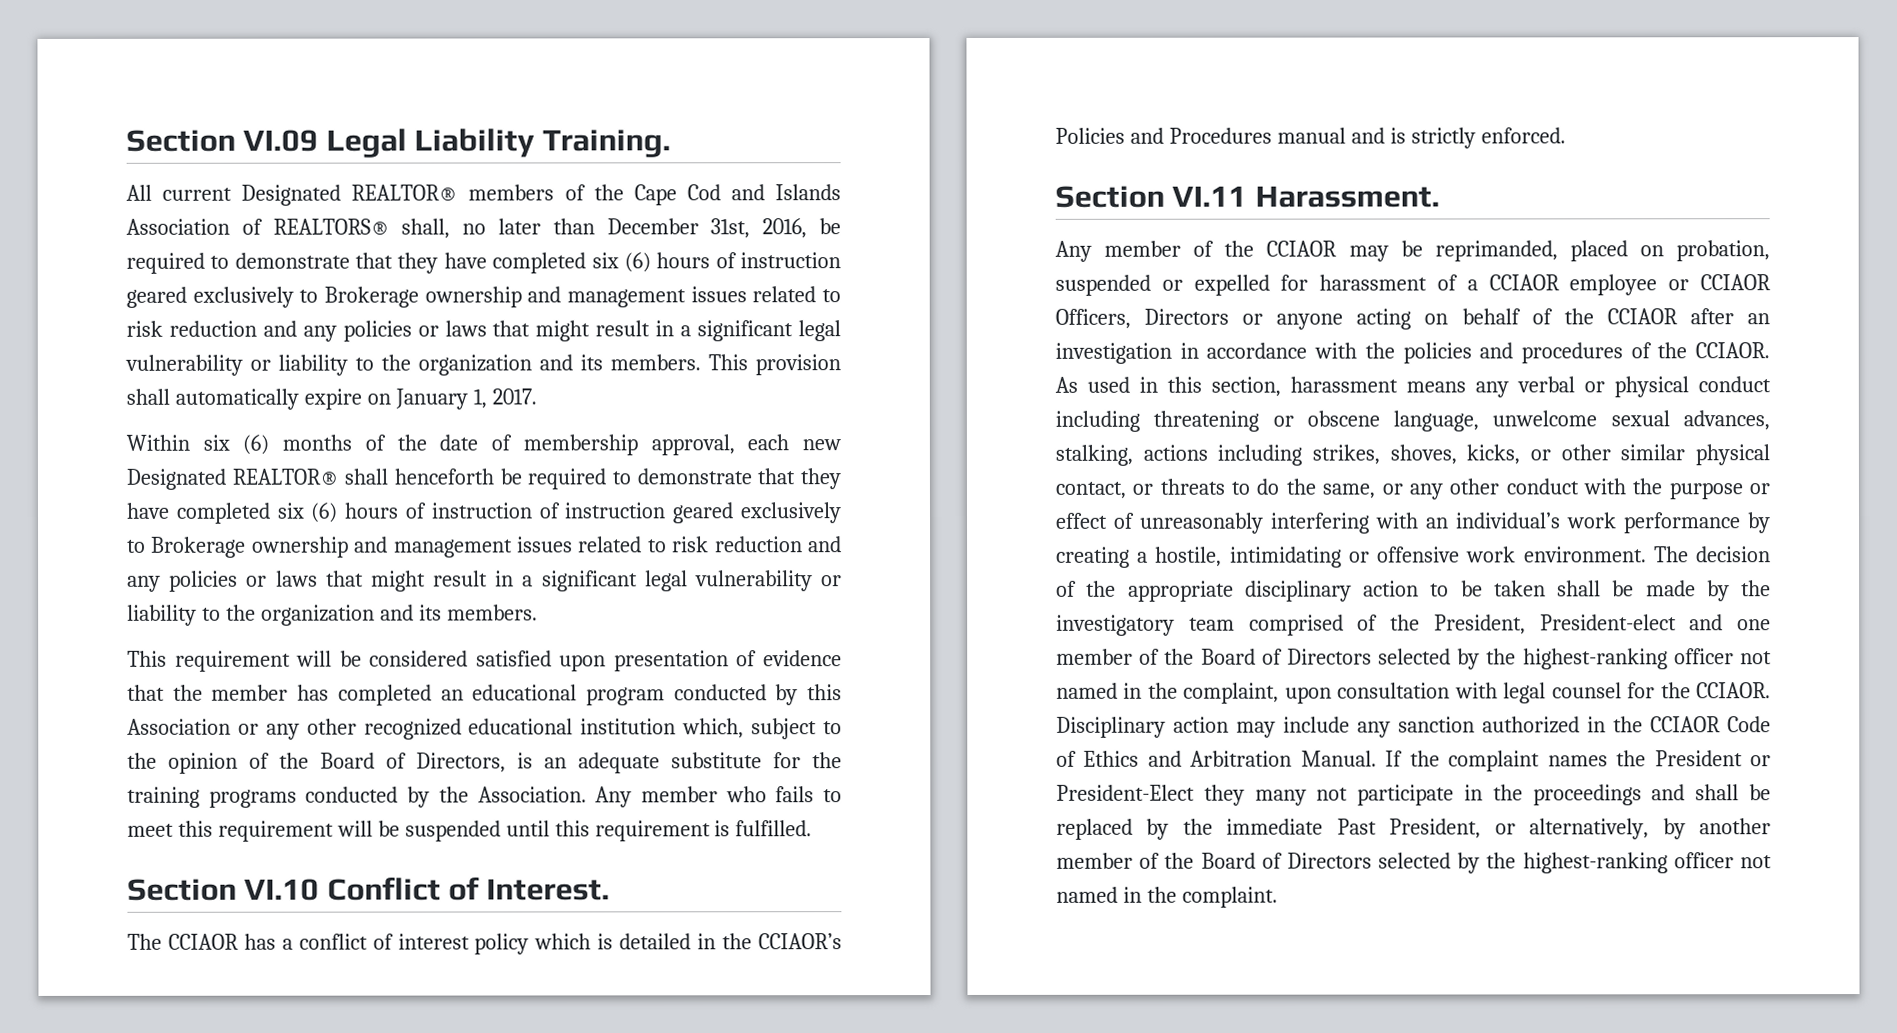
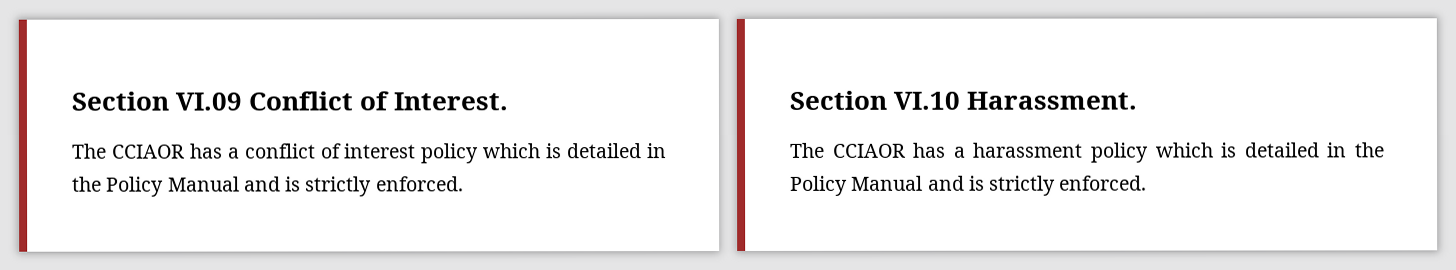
- Section VI.09 Legal Liability Training.
- All current Designated REALTOR® members of the Cape Cod and Islands Association of REALTORS® shall, no later than December 31st, 2016, be required to demonstrate that they have completed six (6) hours of instruction geared exclusively to Brokerage ownership and management issues related to risk reduction and any policies or laws that might result in a significant legal vulnerability or liability to the organization and its members. This provision shall automatically expire on January 1, 2017.
- Within six (6) months of the date of membership approval, each new Designated REALTOR® shall henceforth be required to demonstrate that they have completed six (6) hours of instruction of instruction geared exclusively to Brokerage ownership and management issues related to risk reduction and any policies or laws that might result in a significant legal vulnerability or liability to the organization and its members.
- This requirement will be considered satisfied upon presentation of evidence that the member has completed an educational program conducted by this Association or any other recognized educational institution which, subject to the opinion of the Board of Directors, is an adequate substitute for the training programs conducted by the Association. Any member who fails to meet this requirement will be suspended until this requirement is fulfilled.
- Section VI.10 Conflict of Interest.
+ Section VI.09 Conflict of Interest.
- The CCIAOR has a conflict of interest policy which is detailed in the CCIAOR’s Policies and Procedures manual and is strictly enforced.
+ The CCIAOR has a conflict of interest policy which is detailed in the Policy Manual and is strictly enforced.
- Section VI.11 Harassment.
+ Section VI.10 Harassment.
- Any member of the CCIAOR may be reprimanded, placed on probation, suspended or expelled for harassment of a CCIAOR employee or CCIAOR Officers, Directors or anyone acting on behalf of the CCIAOR after an investigation in accordance with the policies and procedures of the CCIAOR. As used in this section, harassment means any verbal or physical conduct including threatening or obscene language, unwelcome sexual advances, stalking, actions including strikes, shoves, kicks, or other similar physical contact, or threats to do the same, or any other conduct with the purpose or effect of unreasonably interfering with an individual’s work performance by creating a hostile, intimidating or offensive work environment. The decision of the appropriate disciplinary action to be taken shall be made by the investigatory team comprised of the President, President-elect and one member of the Board of Directors selected by the highest-ranking officer not named in the complaint, upon consultation with legal counsel for the CCIAOR. Disciplinary action may include any sanction authorized in the CCIAOR Code of Ethics and Arbitration Manual. If the complaint names the President or President-Elect they many not participate in the proceedings and shall be replaced by the immediate Past President, or alternatively, by another member of the Board of Directors selected by the highest-ranking officer not named in the complaint.
+ The CCIAOR has a harassment policy which is detailed in the Policy Manual and is strictly enforced.

